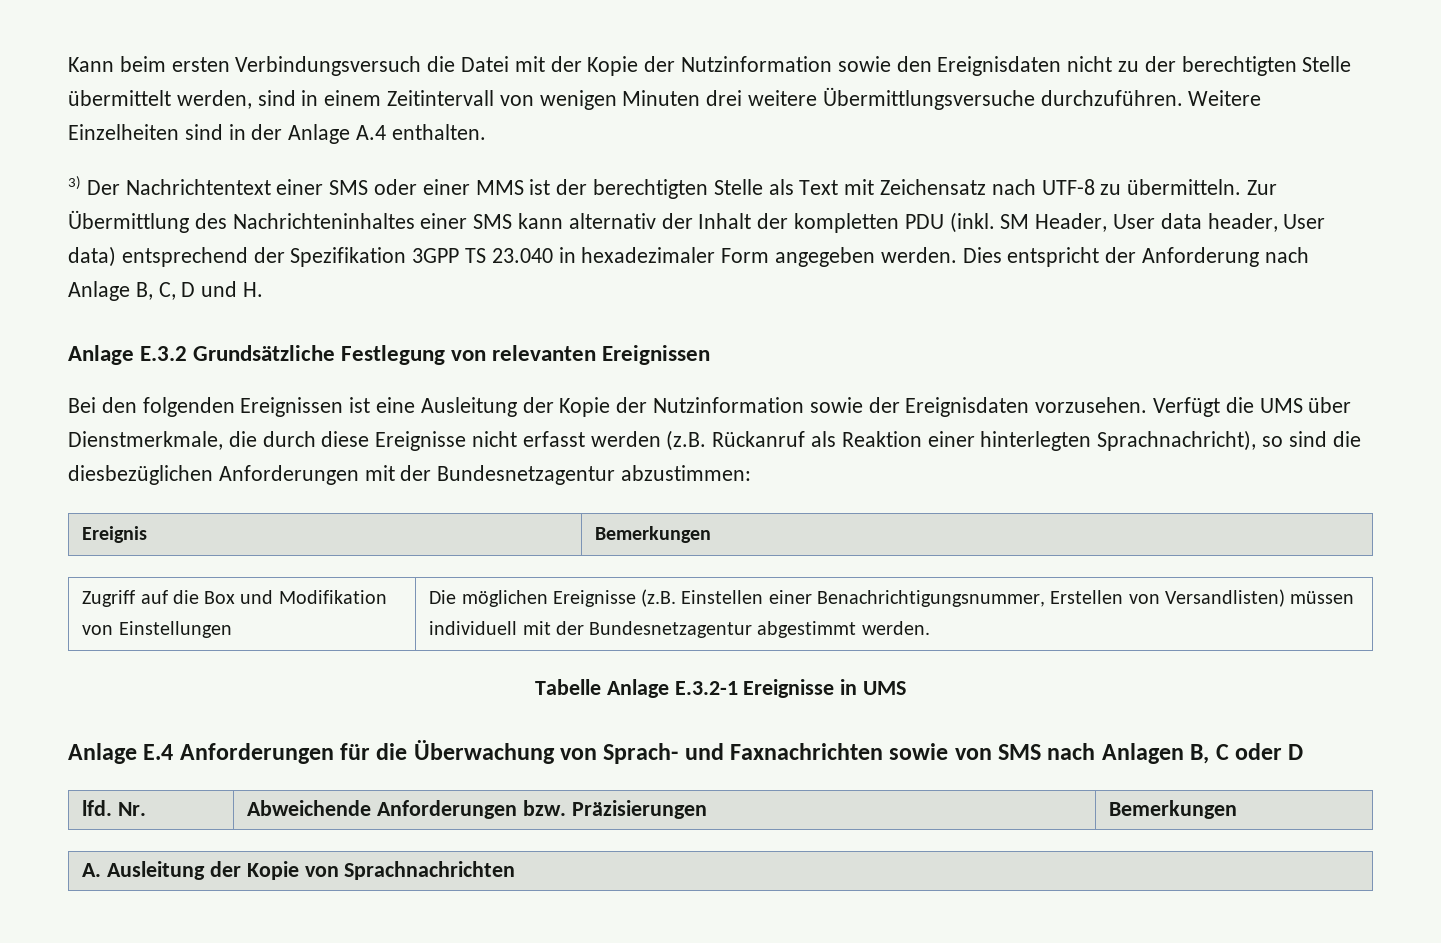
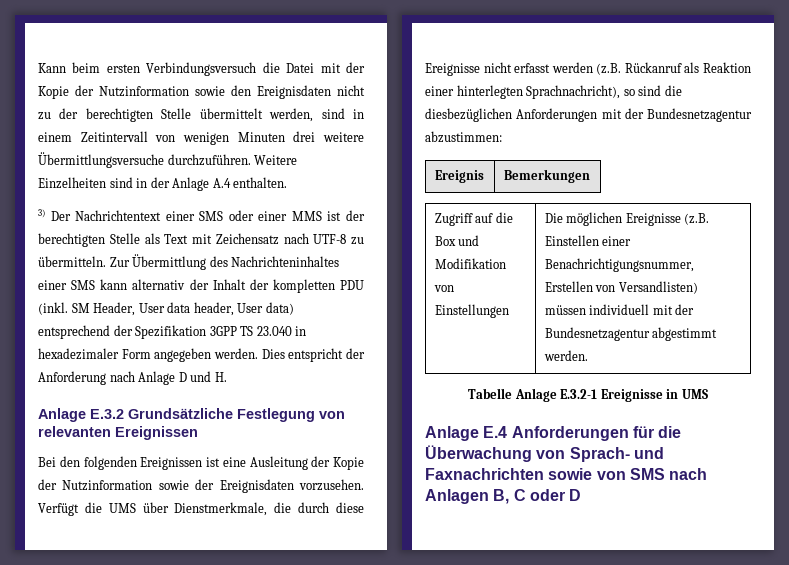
- Dies entspricht der Anforderung nach Anlage B, C, D und H.
+ Dies entspricht der Anforderung nach Anlage D und H.
- lfd. Nr. | Abweichende Anforderungen bzw. Präzisierungen | Bemerkungen
- A. Ausleitung der Kopie von Sprachnachrichten

